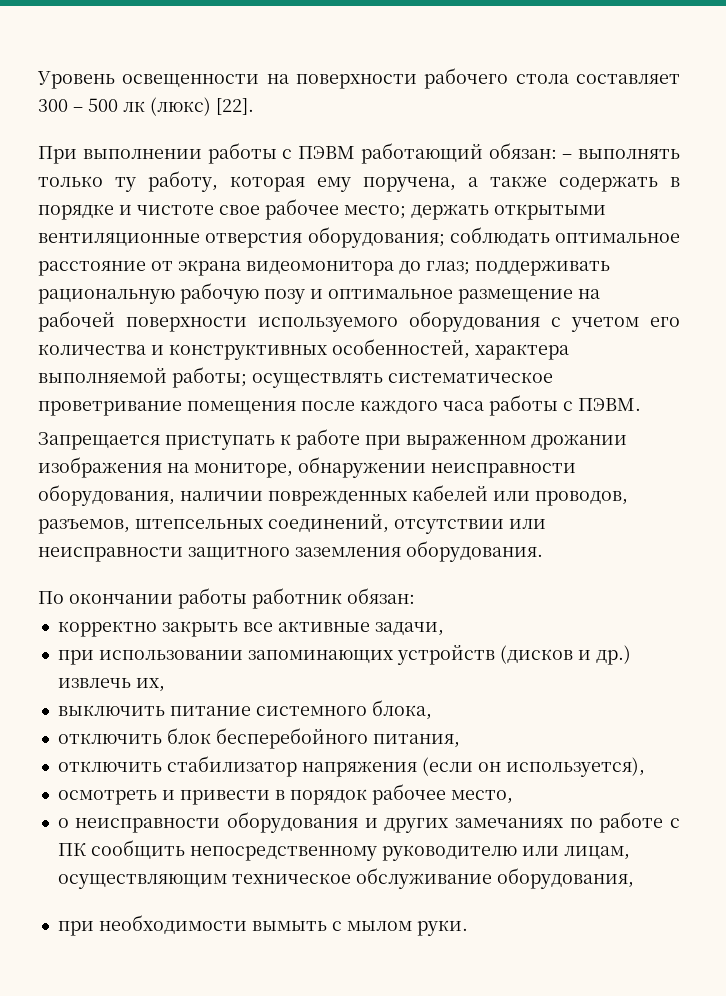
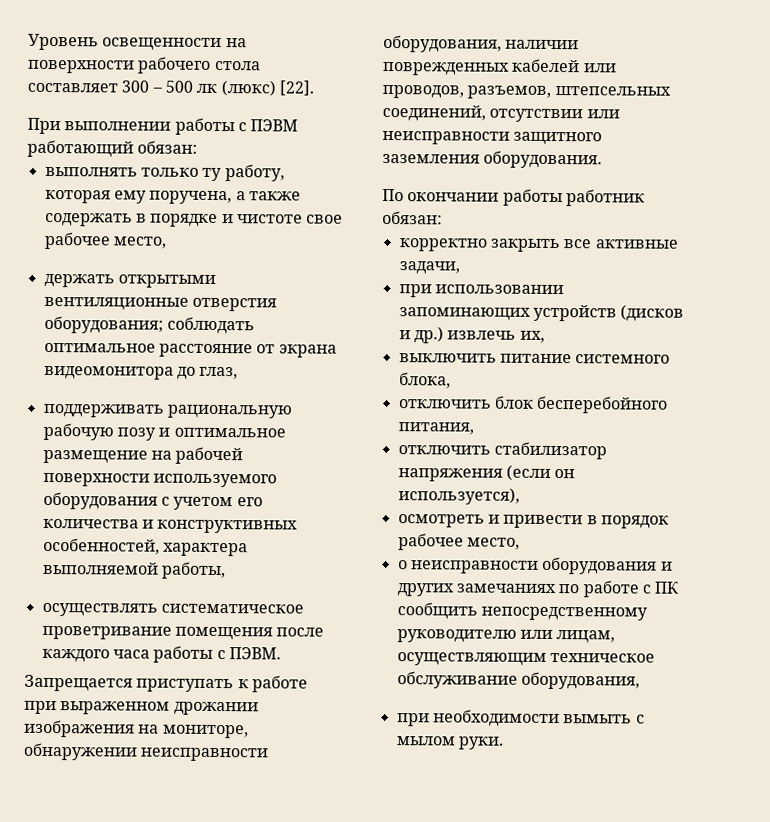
- При выполнении работы с ПЭВМ работающий обязан: – выполнять только ту работу, которая ему поручена, а также содержать в порядке и чистоте свое рабочее место; держать открытыми вентиляционные отверстия оборудования;
+ При выполнении работы с ПЭВМ работающий обязан:
+ выполнять только ту работу, которая ему поручена, а также содержать в порядке и чистоте свое рабочее место,
+ держать открытыми вентиляционные отверстия оборудования;
- соблюдать оптимальное расстояние от экрана видеомонитора до глаз; поддерживать рациональную рабочую позу и оптимальное размещение на рабочей поверхности используемого оборудования с учетом его количества и конструктивных особенностей, характера выполняемой работы; осуществлять систематическое проветривание помещения после каждого часа работы с ПЭВМ.
+ соблюдать оптимальное расстояние от экрана видеомонитора до глаз,
+ поддерживать рациональную рабочую позу и оптимальное размещение на рабочей поверхности используемого оборудования с учетом его количества и конструктивных особенностей, характера выполняемой работы,
+ осуществлять систематическое проветривание помещения после каждого часа работы с ПЭВМ.

